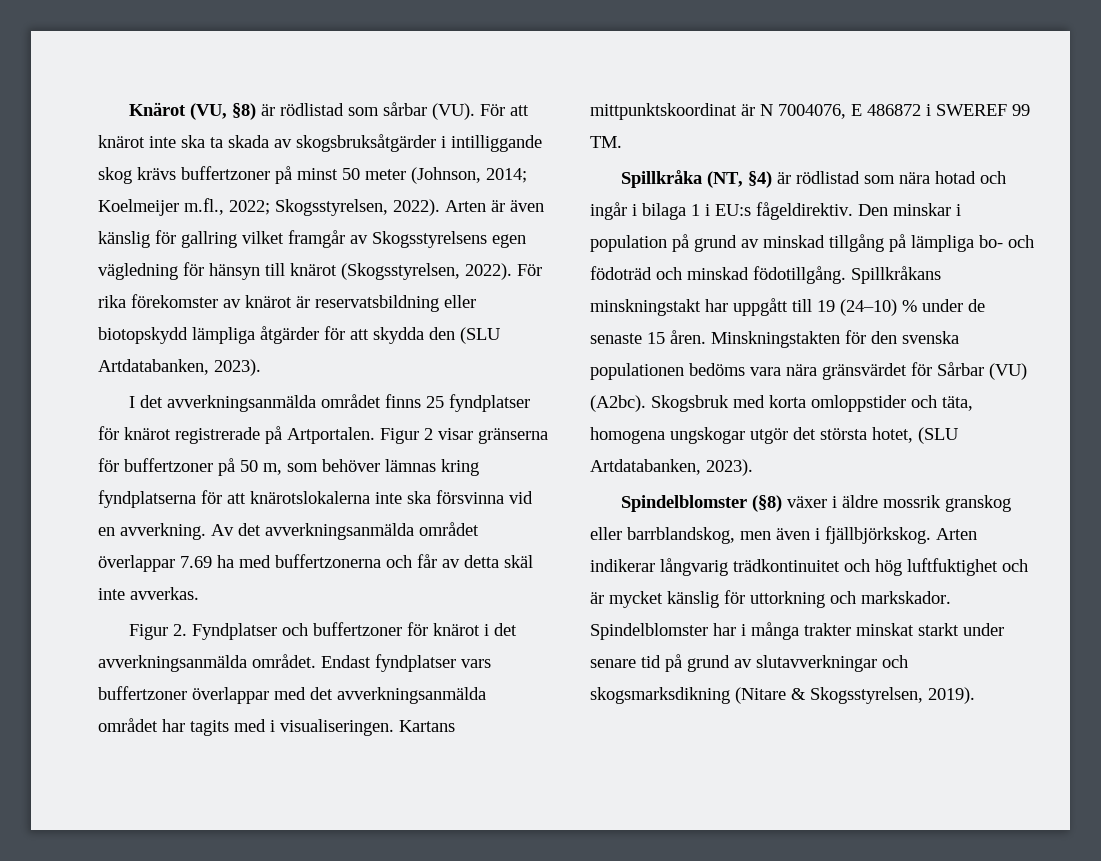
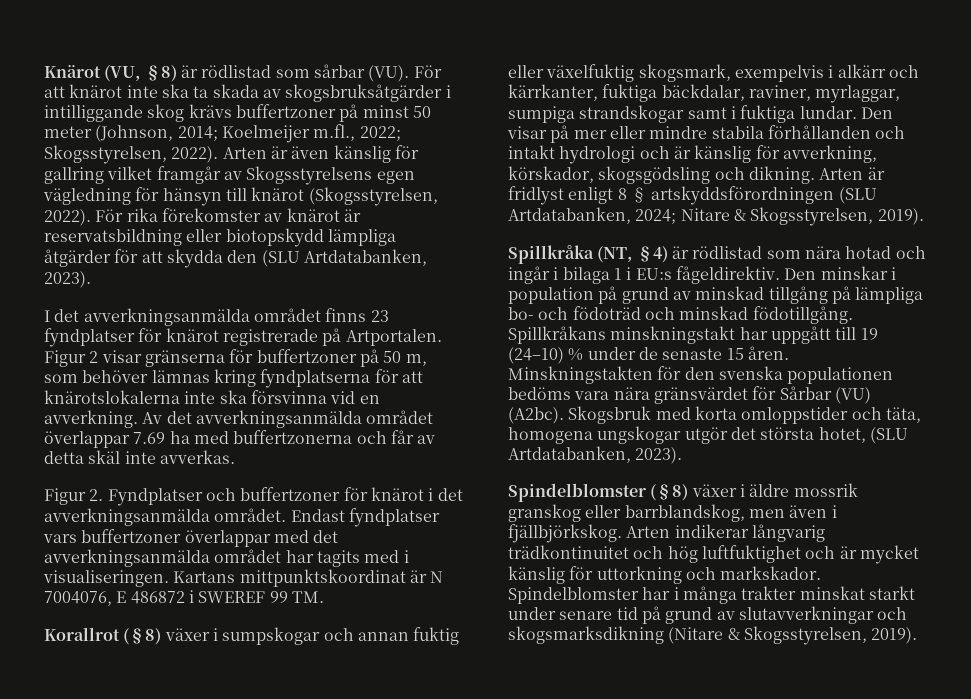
- I det avverkningsanmälda området finns 25 fyndplatser för knärot registrerade på Artportalen.
+ I det avverkningsanmälda området finns 23 fyndplatser för knärot registrerade på Artportalen.
+ Korallrot (§8) växer i sumpskogar och annan fuktig eller växelfuktig skogsmark, exempelvis i alkärr och kärrkanter, fuktiga bäckdalar, raviner, myrlaggar, sumpiga strandskogar samt i fuktiga lundar. Den visar på mer eller mindre stabila förhållanden och intakt hydrologi och är känslig för avverkning, körskador, skogsgödsling och dikning. Arten är fridlyst enligt 8 § artskyddsförordningen (SLU Artdatabanken, 2024; Nitare & Skogsstyrelsen, 2019).

